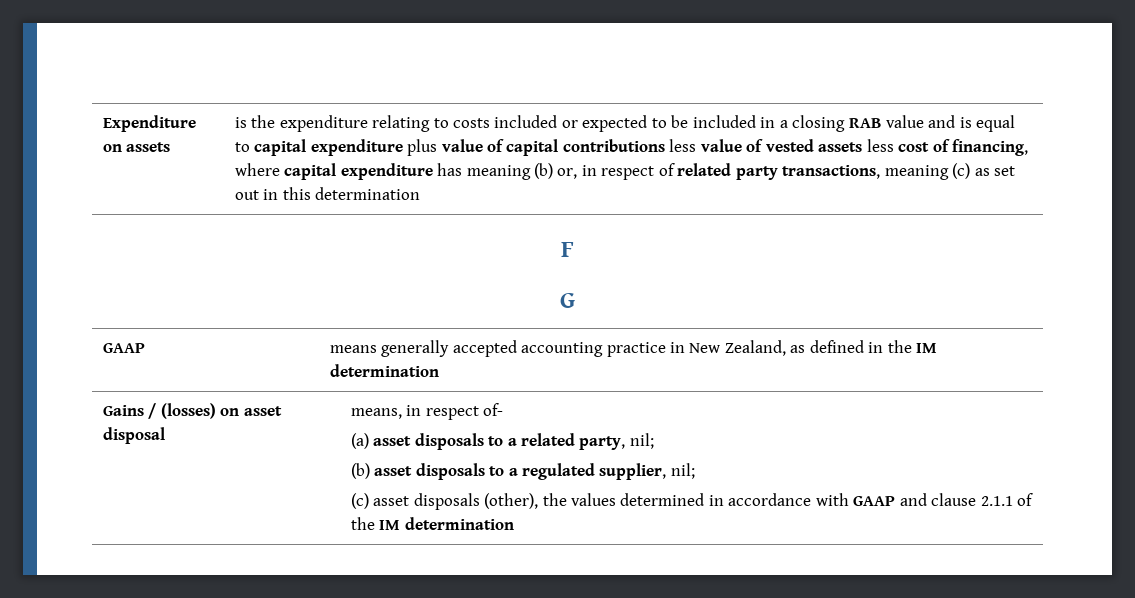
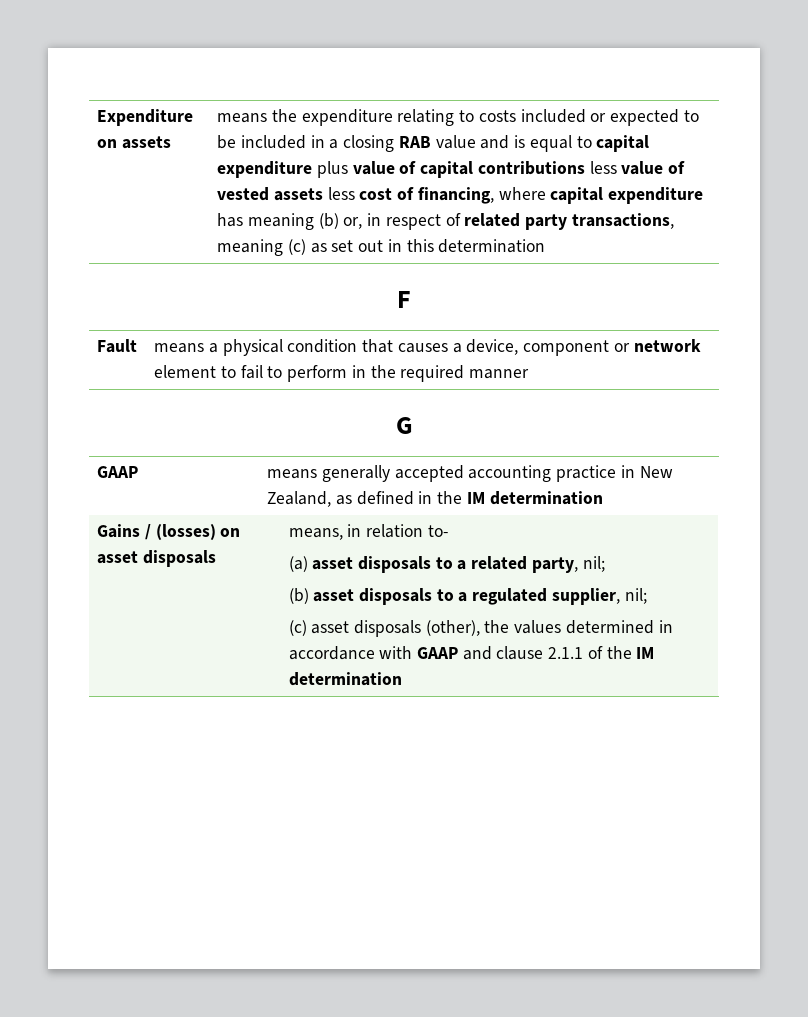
- is the expenditure relating to costs included or expected to be included in a closing RAB value and is equal to capital expenditure plus value of capital contributions less value of vested assets less cost of financing, where capital expenditure has meaning (b) or, in respect of related party transactions, meaning (c) as set out in this determination
+ means the expenditure relating to costs included or expected to be included in a closing RAB value and is equal to capital expenditure plus value of capital contributions less value of vested assets less cost of financing, where capital expenditure has meaning (b) or, in respect of related party transactions, meaning (c) as set out in this determination
+ Fault | means a physical condition that causes a device, component or network element to fail to perform in the required manner
- Gains / (losses) on asset disposal
+ Gains / (losses) on asset disposals
- means, in respect of-
+ means, in relation to-

